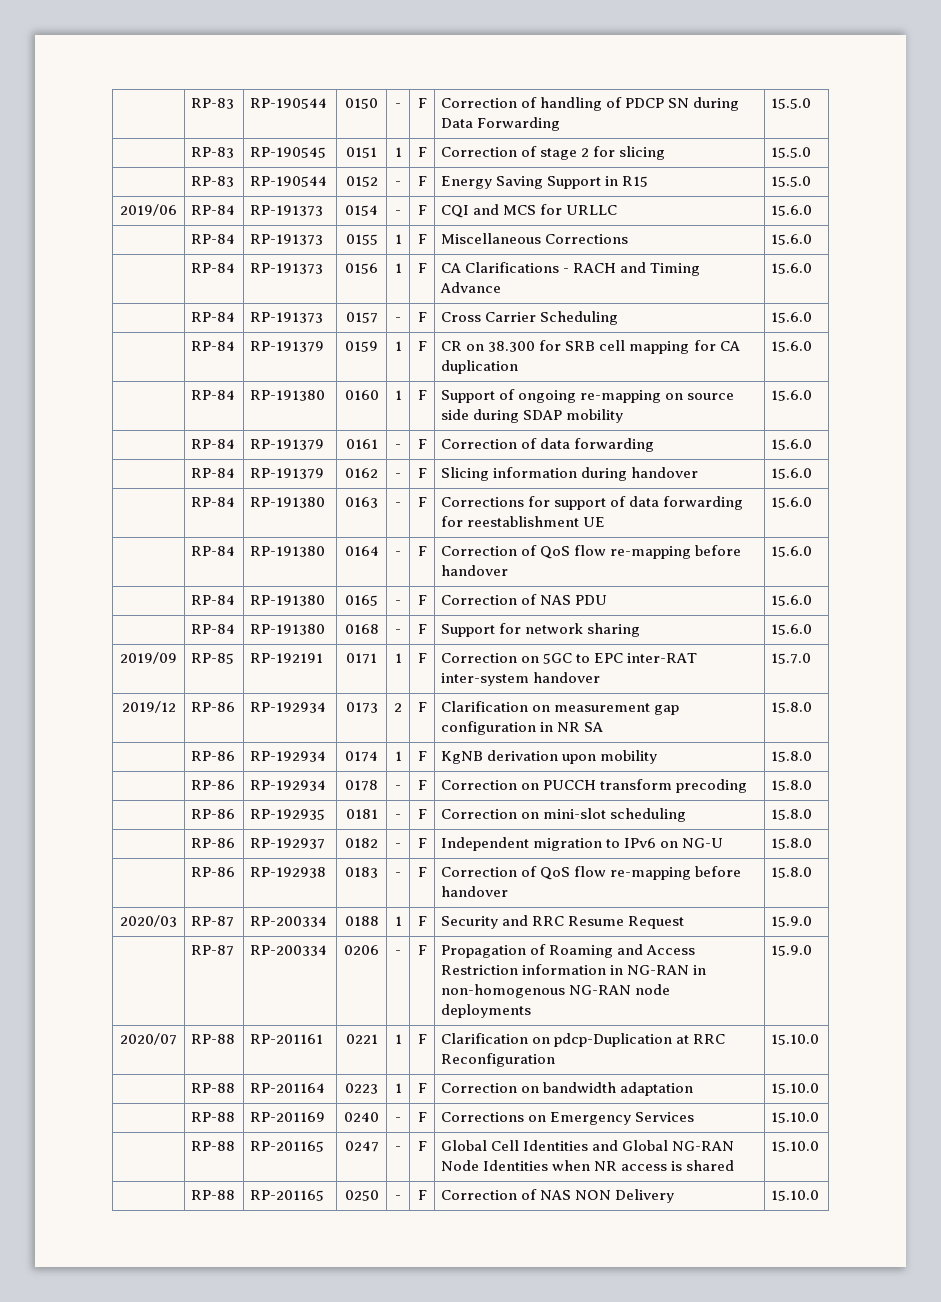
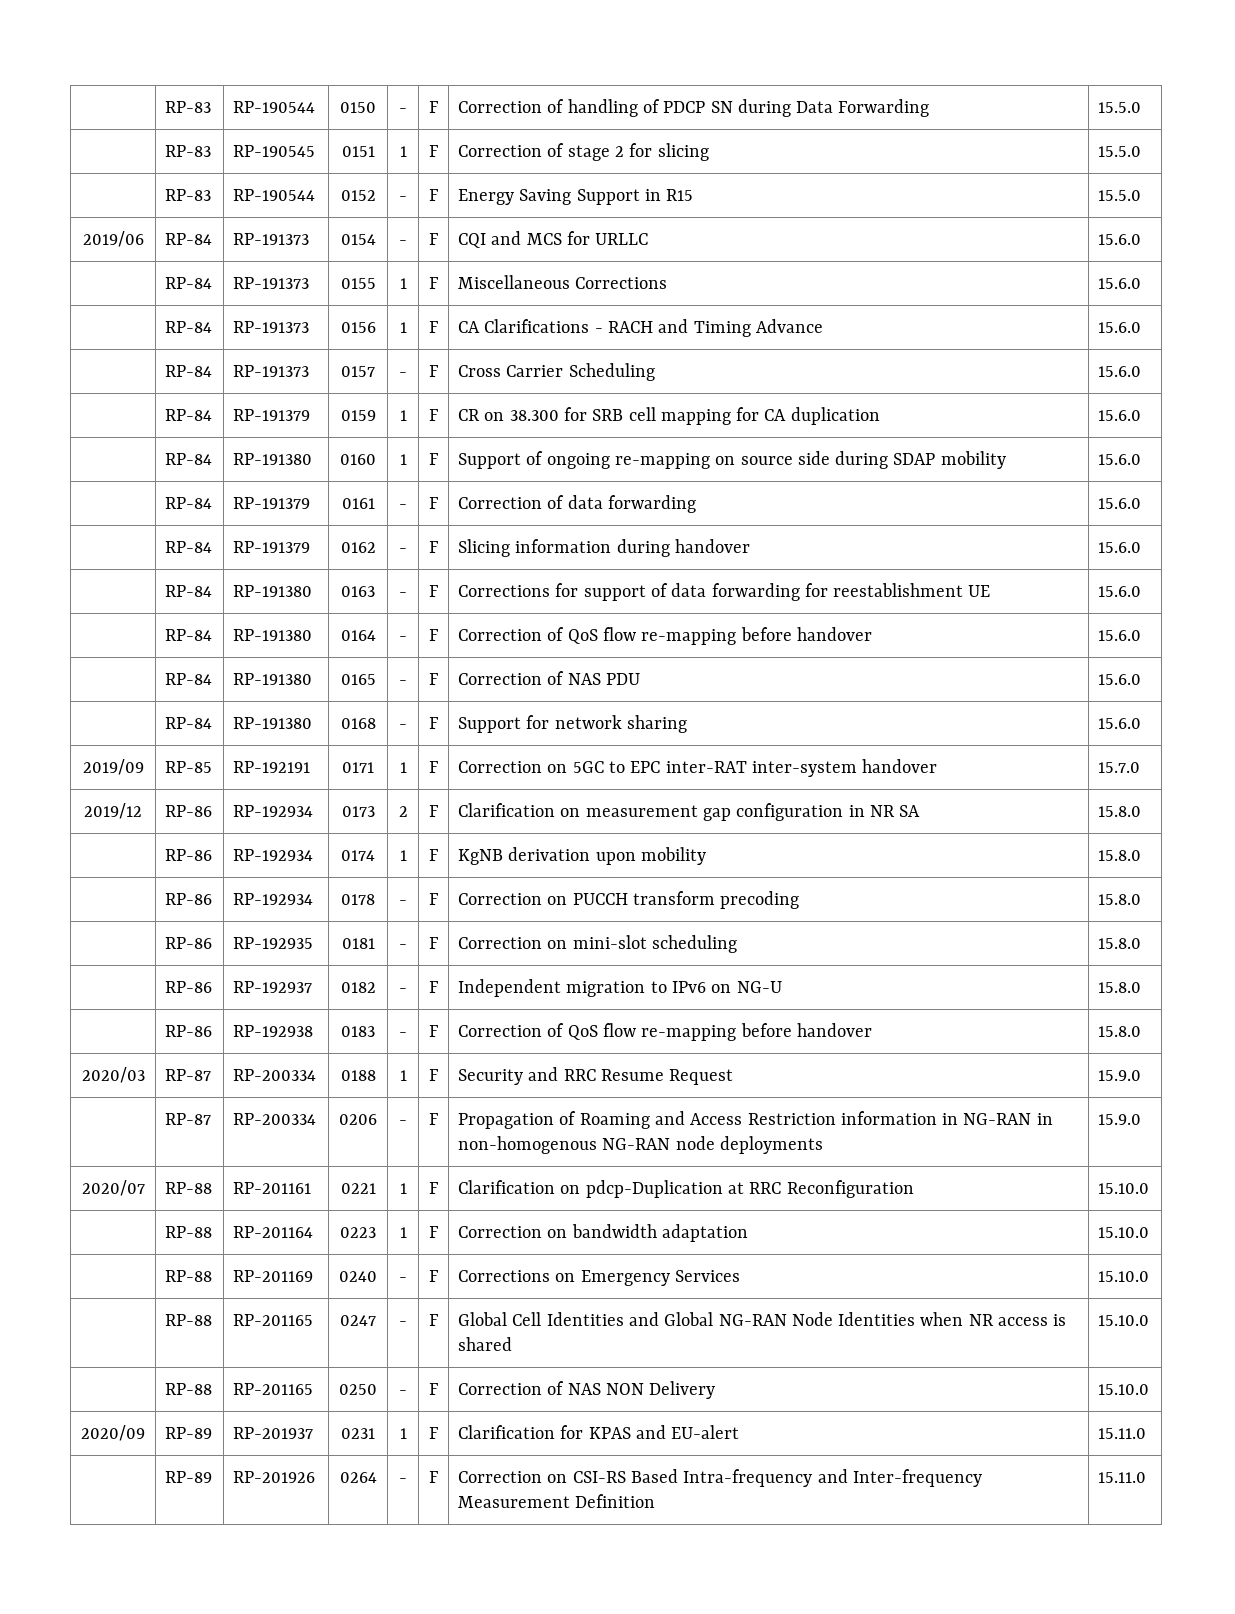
+ 2020/09 | RP-89 | RP-201937 | 0231 | 1 | F | Clarification for KPAS and EU-alert | 15.11.0
+ | RP-89 | RP-201926 | 0264 | - | F | Correction on CSI-RS Based Intra-frequency and Inter-frequency Measurement Definition | 15.11.0

